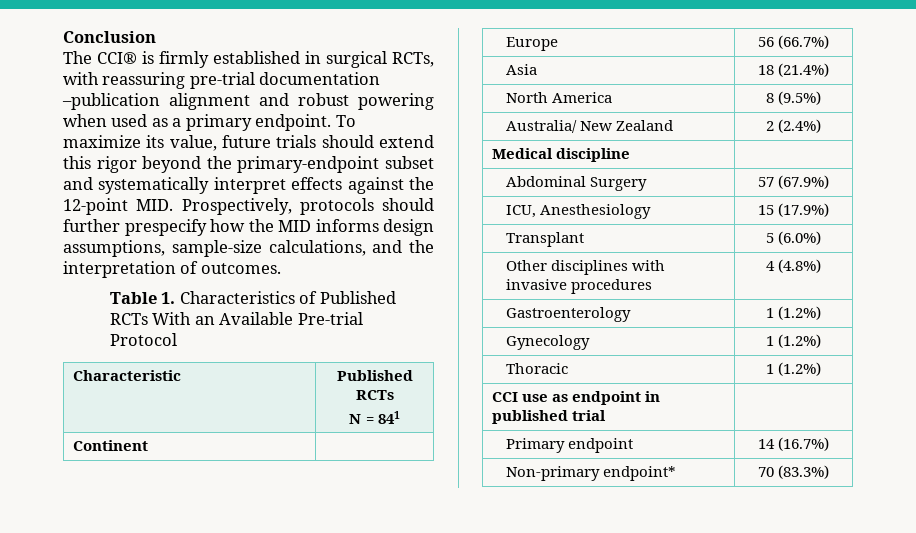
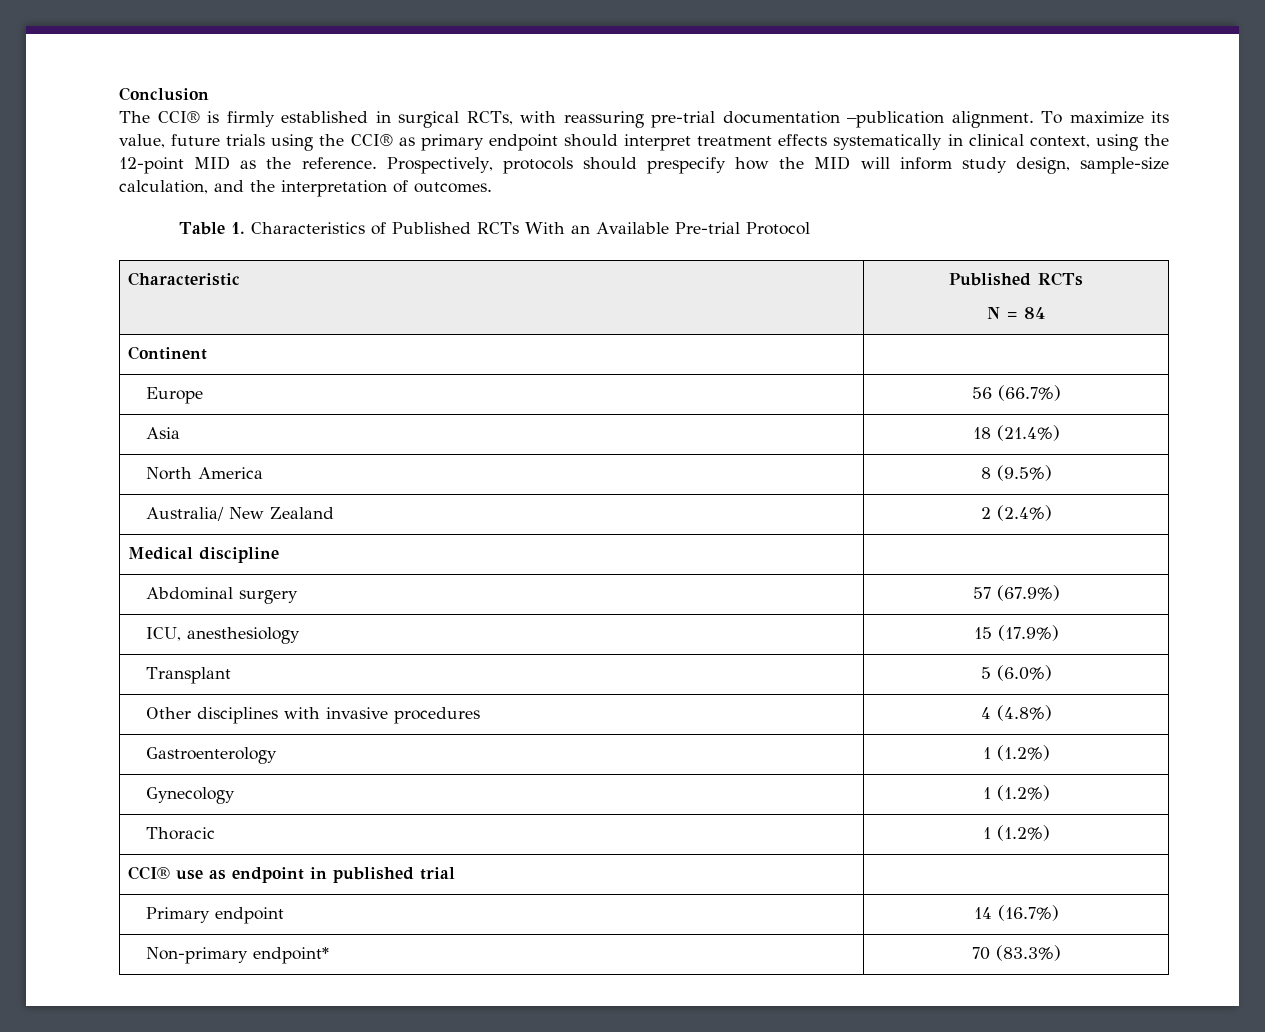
- The CCI® is firmly established in surgical RCTs, with reassuring pre-trial documentation –publication alignment and robust powering when used as a primary endpoint.
+ The CCI® is firmly established in surgical RCTs, with reassuring pre-trial documentation –publication alignment.
- To maximize its value, future trials should extend this rigor beyond the primary-endpoint subset and systematically interpret effects against the 12-point MID. Prospectively, protocols should further prespecify how the MID informs design assumptions, sample-size calculations, and the interpretation of outcomes.
+ To maximize its value, future trials using the CCI® as primary endpoint should interpret treatment effects systematically in clinical context, using the 12-point MID as the reference. Prospectively, protocols should prespecify how the MID will inform study design, sample-size calculation, and the interpretation of outcomes.
  Characteristic | Published RCTs
- N = 841
+ N = 84
- Abdominal Surgery | 57 (67.9%)
+ Abdominal surgery | 57 (67.9%)
- ICU, Anesthesiology | 15 (17.9%)
+ ICU, anesthesiology | 15 (17.9%)
- CCI use as endpoint in published trial |
+ CCI® use as endpoint in published trial |

